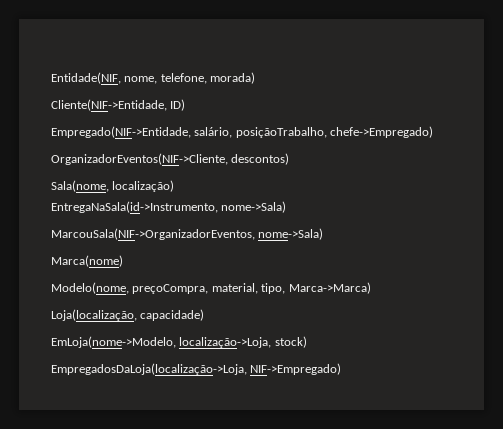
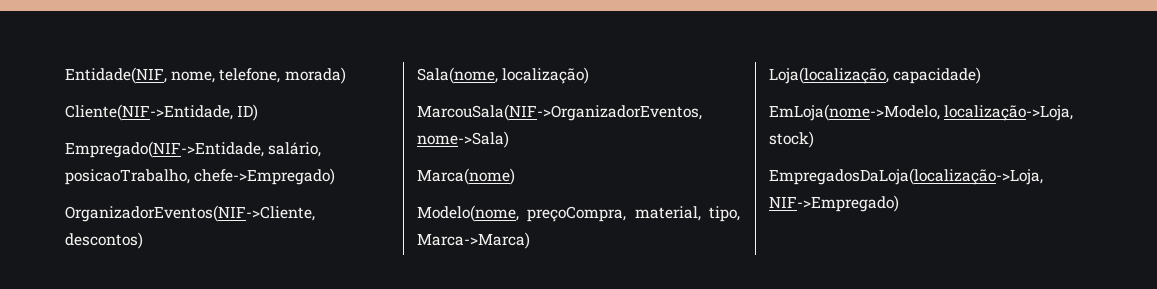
- Empregado(NIF->Entidade, salário, posiçãoTrabalho, chefe->Empregado)
+ Empregado(NIF->Entidade, salário, posicaoTrabalho, chefe->Empregado)
- EntregaNaSala(id->Instrumento, nome->Sala)

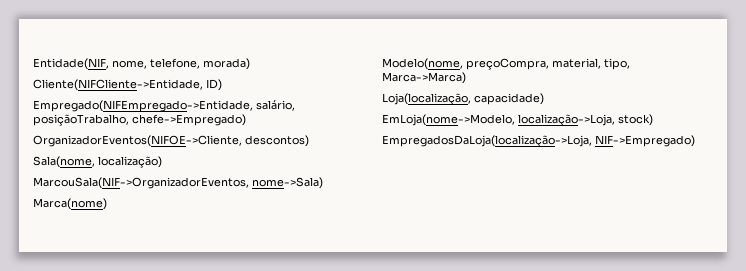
- Cliente(NIF->Entidade, ID)
+ Cliente(NIFCliente->Entidade, ID)
- Empregado(NIF->Entidade, salário, posicaoTrabalho, chefe->Empregado)
+ Empregado(NIFEmpregado->Entidade, salário, posiçãoTrabalho, chefe->Empregado)
- OrganizadorEventos(NIF->Cliente, descontos)
+ OrganizadorEventos(NIFOE->Cliente, descontos)

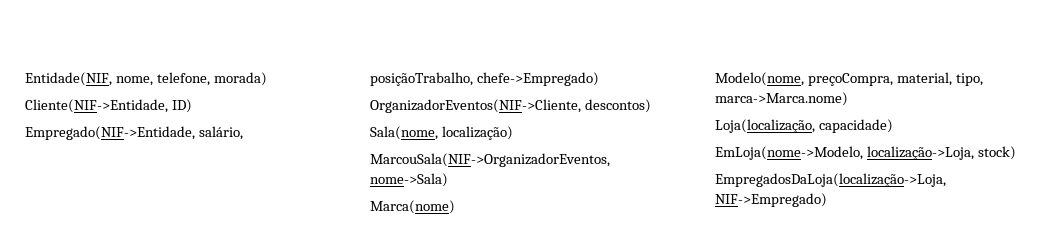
- Cliente(NIFCliente->Entidade, ID)
+ Cliente(NIF->Entidade, ID)
- Empregado(NIFEmpregado->Entidade, salário, posiçãoTrabalho, chefe->Empregado)
+ Empregado(NIF->Entidade, salário, posiçãoTrabalho, chefe->Empregado)
- OrganizadorEventos(NIFOE->Cliente, descontos)
+ OrganizadorEventos(NIF->Cliente, descontos)
- Modelo(nome, preçoCompra, material, tipo, Marca->Marca)
+ Modelo(nome, preçoCompra, material, tipo, marca->Marca.nome)

